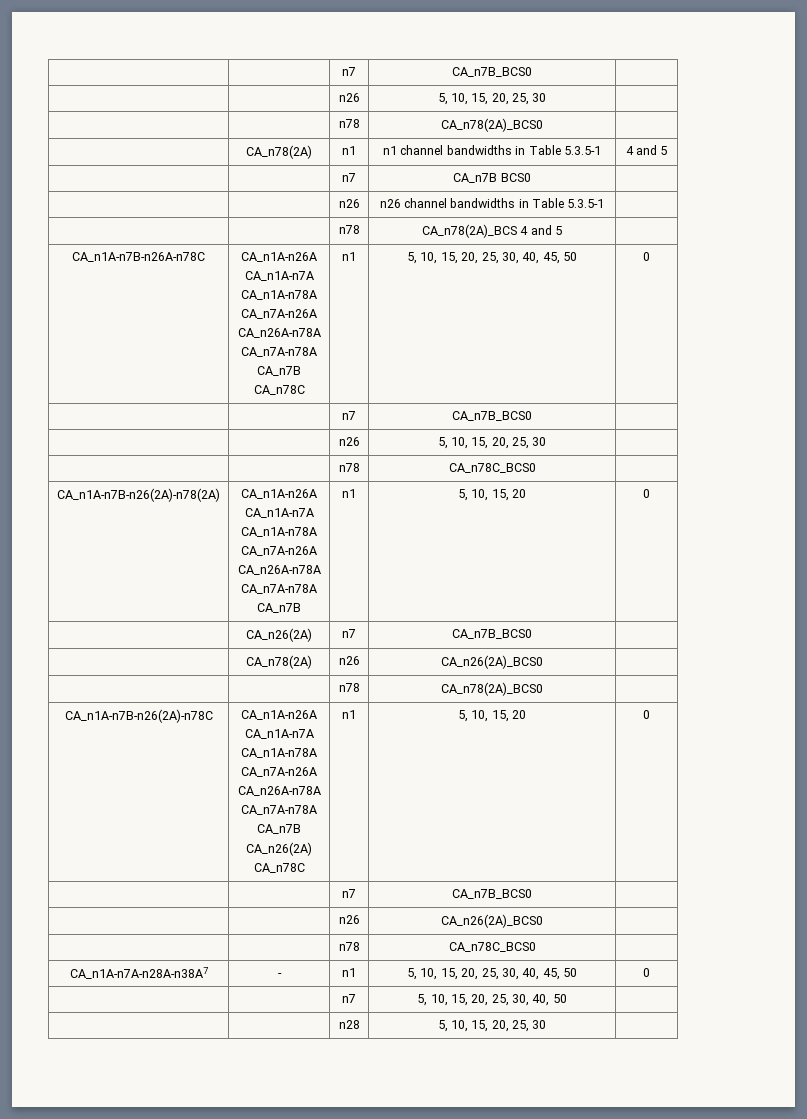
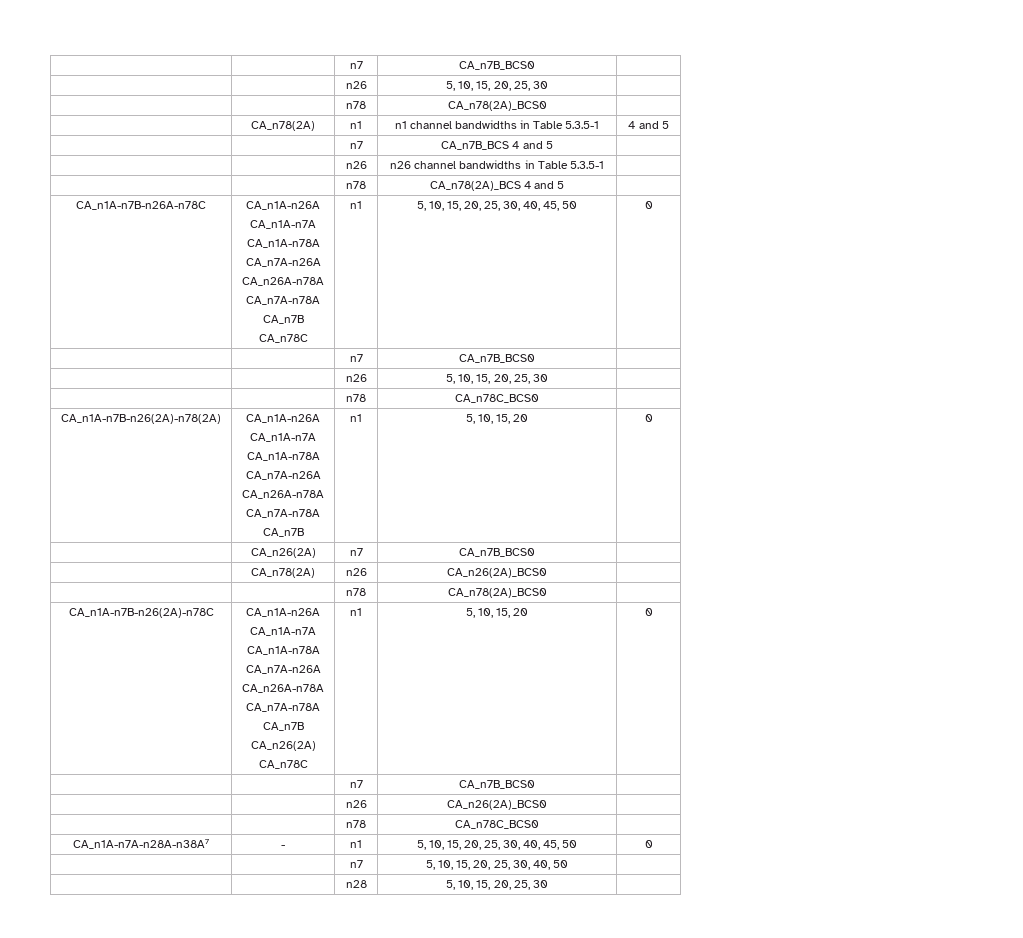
- | | n7 | CA_n7B BCS0 |
+ | | n7 | CA_n7B_BCS 4 and 5 |

